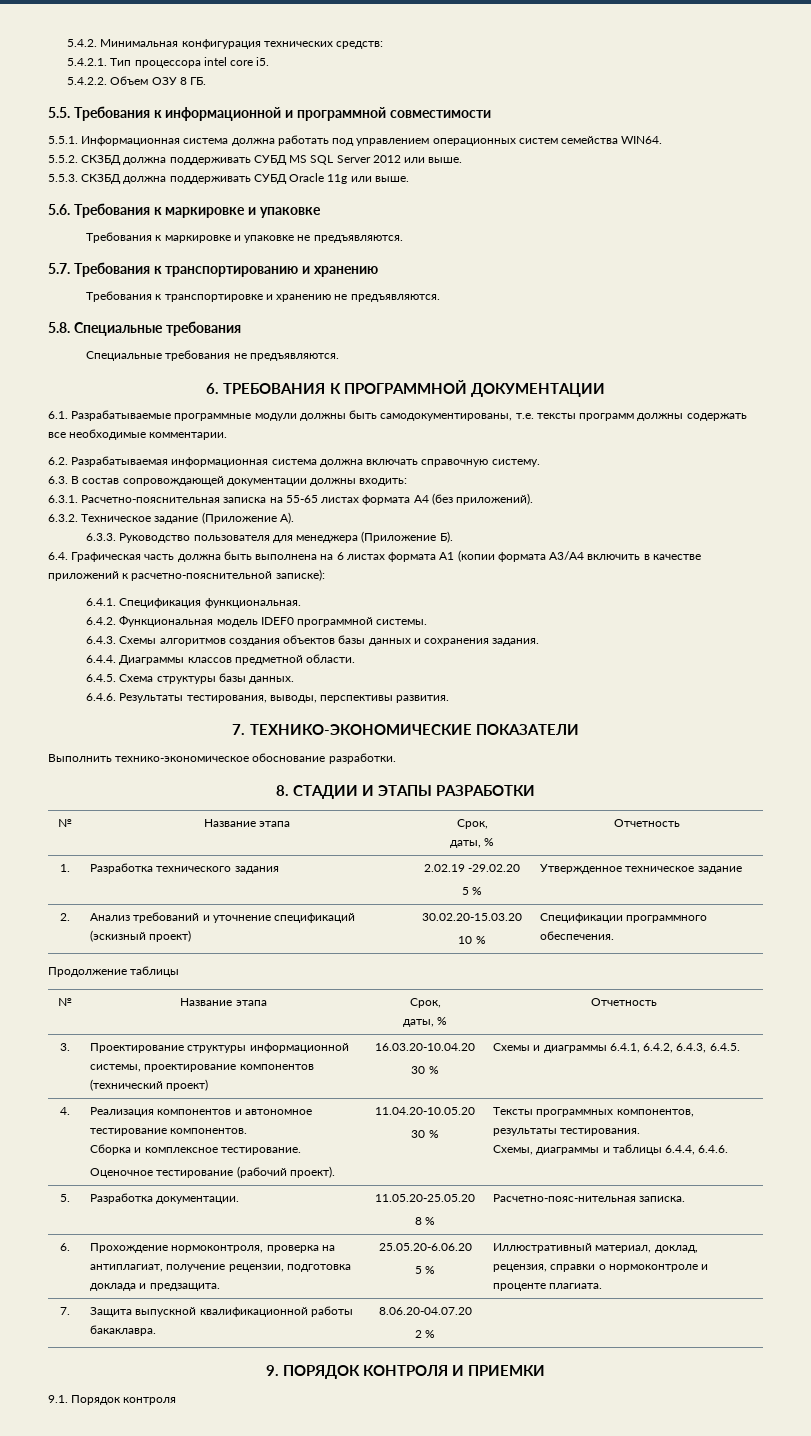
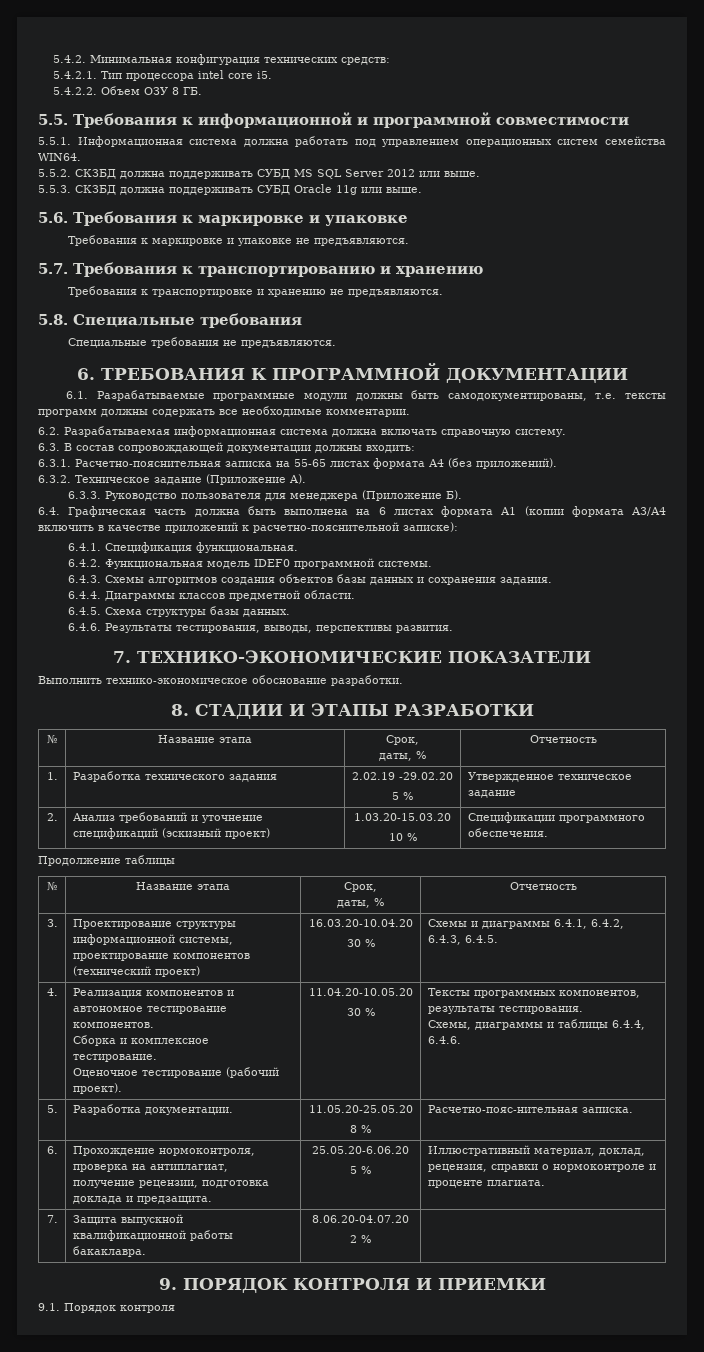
- 2. | Анализ требований и уточнение спецификаций (эскизный проект) | 30.02.20-15.03.20
+ 2. | Анализ требований и уточнение спецификаций (эскизный проект) | 1.03.20-15.03.20

